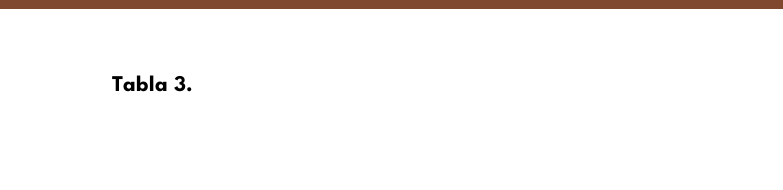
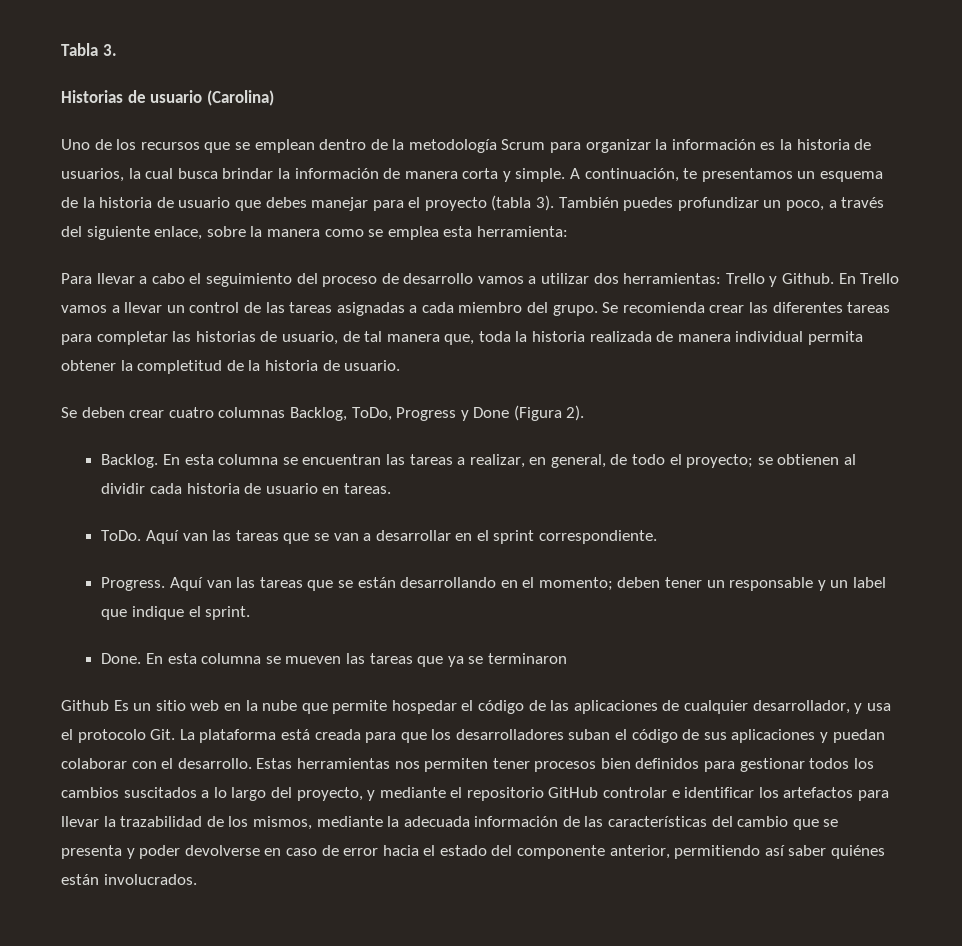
+ Historias de usuario (Carolina)
+ Uno de los recursos que se emplean dentro de la metodología Scrum para organizar la información es la historia de usuarios, la cual busca brindar la información de manera corta y simple. A continuación, te presentamos un esquema de la historia de usuario que debes manejar para el proyecto (tabla 3). También puedes profundizar un poco, a través del siguiente enlace, sobre la manera como se emplea esta herramienta:
+ Para llevar a cabo el seguimiento del proceso de desarrollo vamos a utilizar dos herramientas: Trello y Github. En Trello vamos a llevar un control de las tareas asignadas a cada miembro del grupo. Se recomienda crear las diferentes tareas para completar las historias de usuario, de tal manera que, toda la historia realizada de manera individual permita obtener la completitud de la historia de usuario.
+ Se deben crear cuatro columnas Backlog, ToDo, Progress y Done (Figura 2).
+ Backlog. En esta columna se encuentran las tareas a realizar, en general, de todo el proyecto; se obtienen al dividir cada historia de usuario en tareas.
+ ToDo. Aquí van las tareas que se van a desarrollar en el sprint correspondiente.
+ Progress. Aquí van las tareas que se están desarrollando en el momento; deben tener un responsable y un label que indique el sprint.
+ Done. En esta columna se mueven las tareas que ya se terminaron
+ Github Es un sitio web en la nube que permite hospedar el código de las aplicaciones de cualquier desarrollador, y usa el protocolo Git. La plataforma está creada para que los desarrolladores suban el código de sus aplicaciones y puedan colaborar con el desarrollo. Estas herramientas nos permiten tener procesos bien definidos para gestionar todos los cambios suscitados a lo largo del proyecto, y mediante el repositorio GitHub controlar e identificar los artefactos para llevar la trazabilidad de los mismos, mediante la adecuada información de las características del cambio que se presenta y poder devolverse en caso de error hacia el estado del componente anterior, permitiendo así saber quiénes están involucrados.

